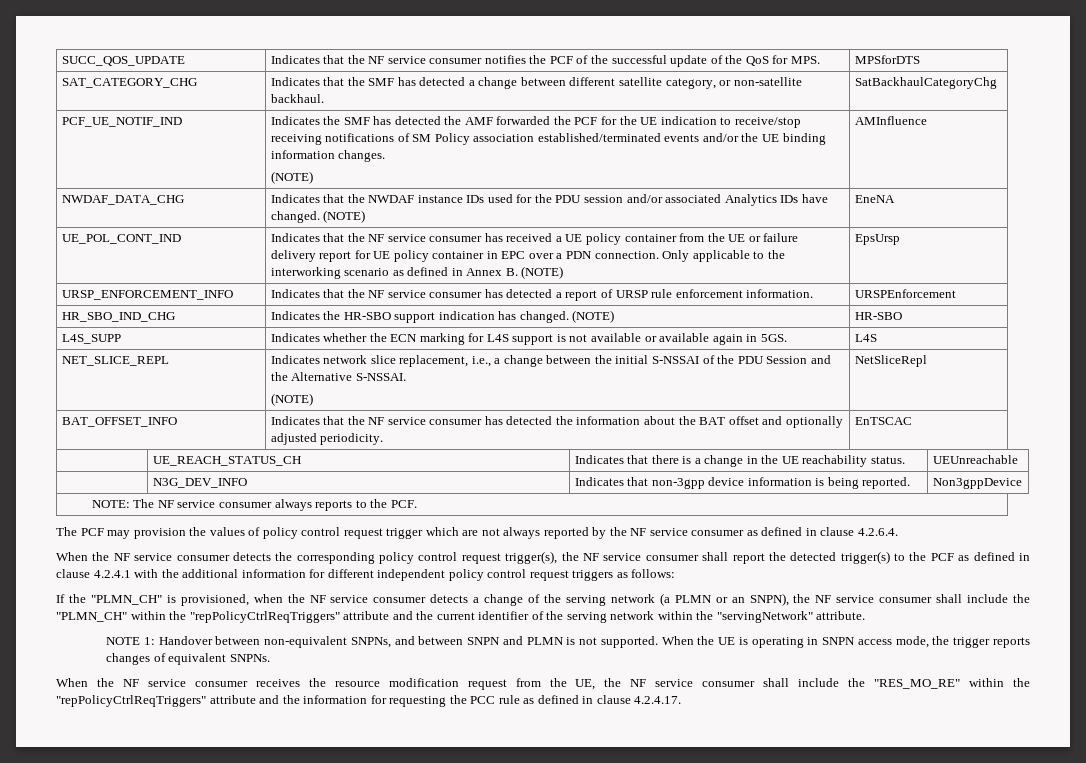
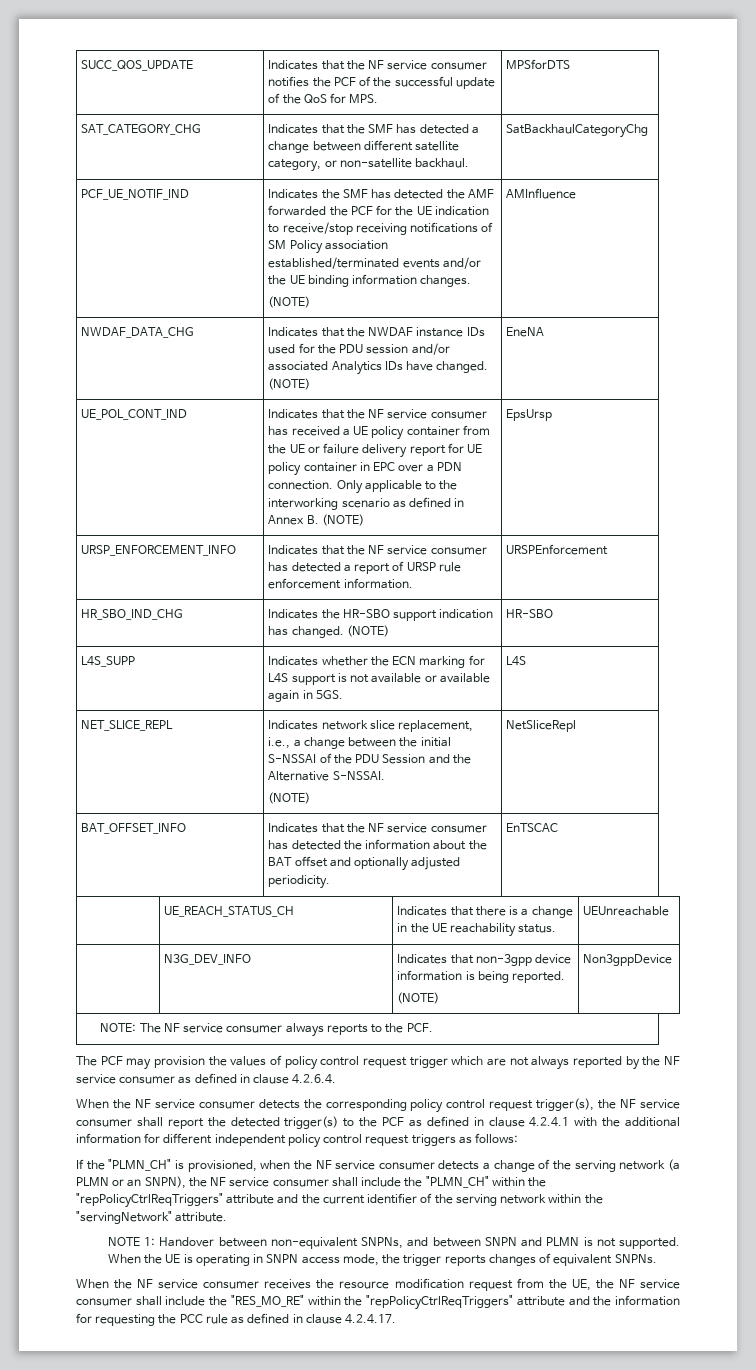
- | N3G_DEV_INFO | Indicates that non-3gpp device information is being reported. | Non3gppDevice
+ | N3G_DEV_INFO | Indicates that non-3gpp device information is being reported.
+ (NOTE) | Non3gppDevice

